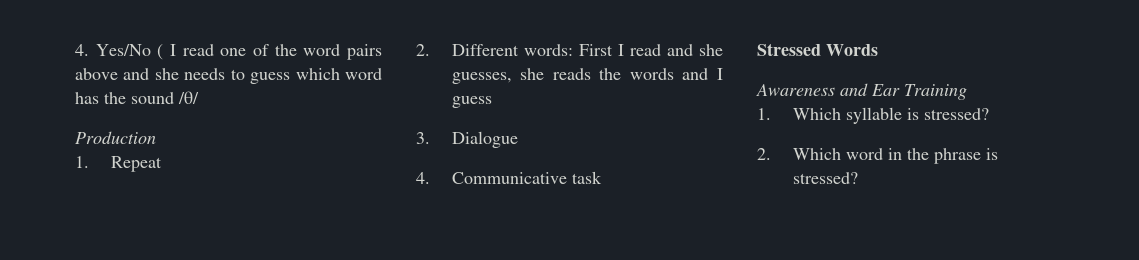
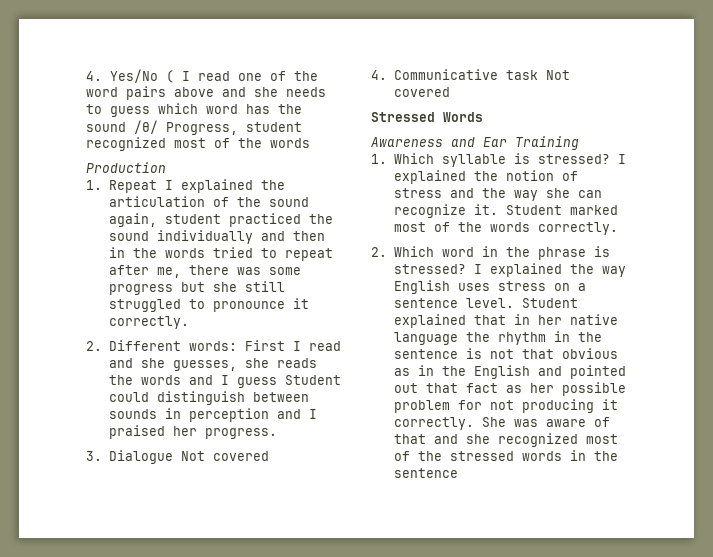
- 4. Yes/No ( I read one of the word pairs above and she needs to guess which word has the sound /θ/
+ 4. Yes/No ( I read one of the word pairs above and she needs to guess which word has the sound /θ/ Progress, student recognized most of the words
  Production
- 1. Repeat
+ 1. Repeat I explained the articulation of the sound again, student practiced the sound individually and then in the words tried to repeat after me, there was some progress but she still struggled to pronounce it correctly.
- 2. Different words: First I read and she guesses, she reads the words and I guess
+ 2. Different words: First I read and she guesses, she reads the words and I guess Student could distinguish between sounds in perception and I praised her progress.
- 3. Dialogue
+ 3. Dialogue Not covered
- 4. Communicative task
+ 4. Communicative task Not covered
+ I explained the notion of stress and the way she can recognize it. Student marked most of the words correctly.
+ I explained the way English uses stress on a sentence level. Student explained that in her native language the rhythm in the sentence is not that obvious as in the English and pointed out that fact as her possible problem for not producing it correctly. She was aware of that and she recognized most of the stressed words in the sentence

